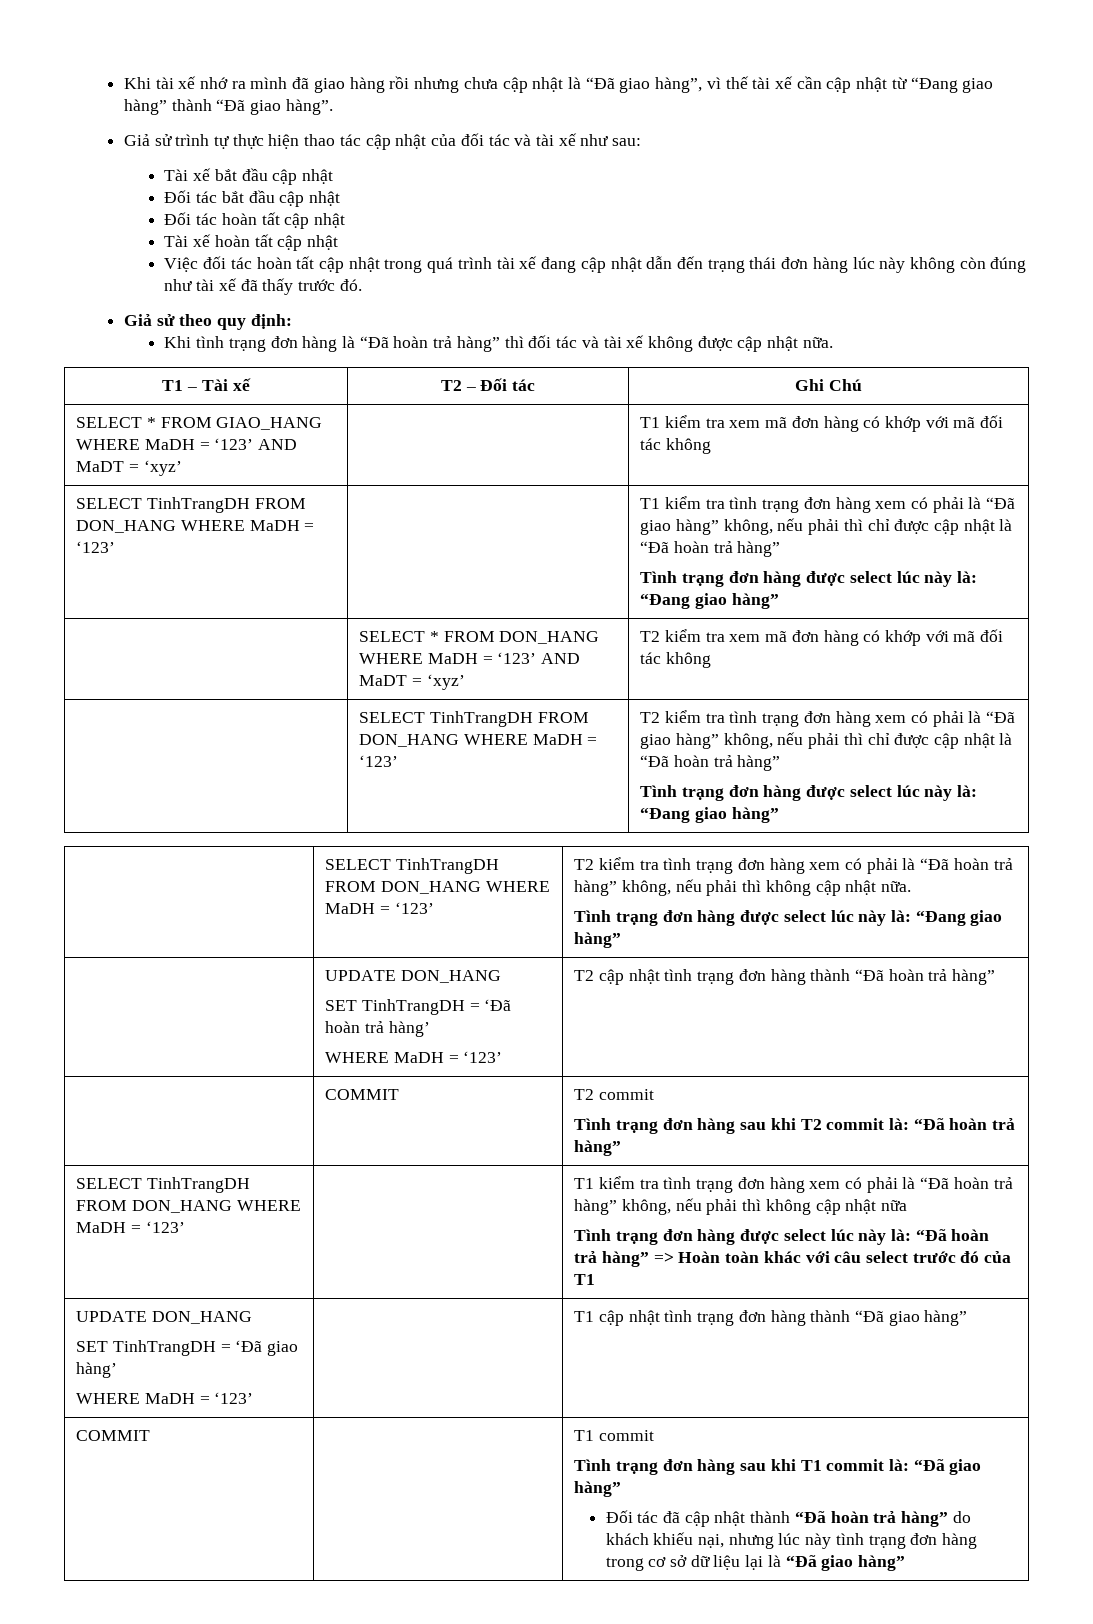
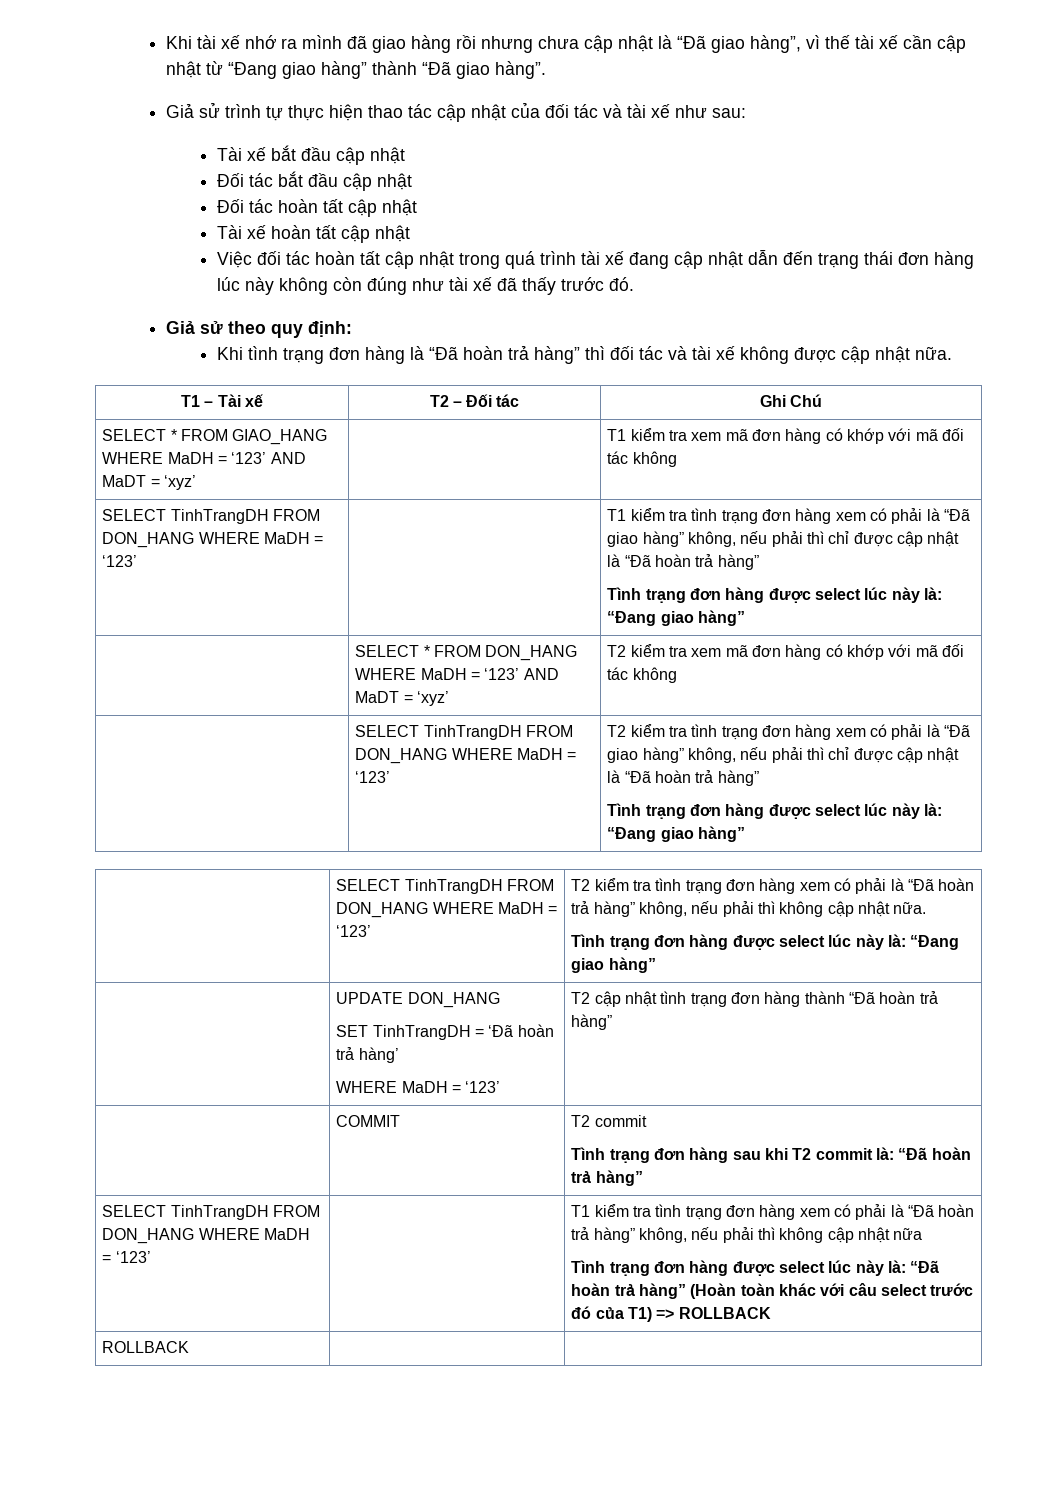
- Tình trạng đơn hàng được select lúc này là: “Đã hoàn trả hàng” => Hoàn toàn khác với câu select trước đó của T1
- UPDATE DON_HANG
- SET TinhTrangDH = ‘Đã giao hàng’
- WHERE MaDH = ‘123’ | | T1 cập nhật tình trạng đơn hàng thành “Đã giao hàng”
- COMMIT | | T1 commit
- Tình trạng đơn hàng sau khi T1 commit là: “Đã giao hàng”
- Đối tác đã cập nhật thành “Đã hoàn trả hàng” do khách khiếu nại, nhưng lúc này tình trạng đơn hàng trong cơ sở dữ liệu lại là “Đã giao hàng”
+ Tình trạng đơn hàng được select lúc này là: “Đã hoàn trả hàng” (Hoàn toàn khác với câu select trước đó của T1) => ROLLBACK
+ ROLLBACK | |

